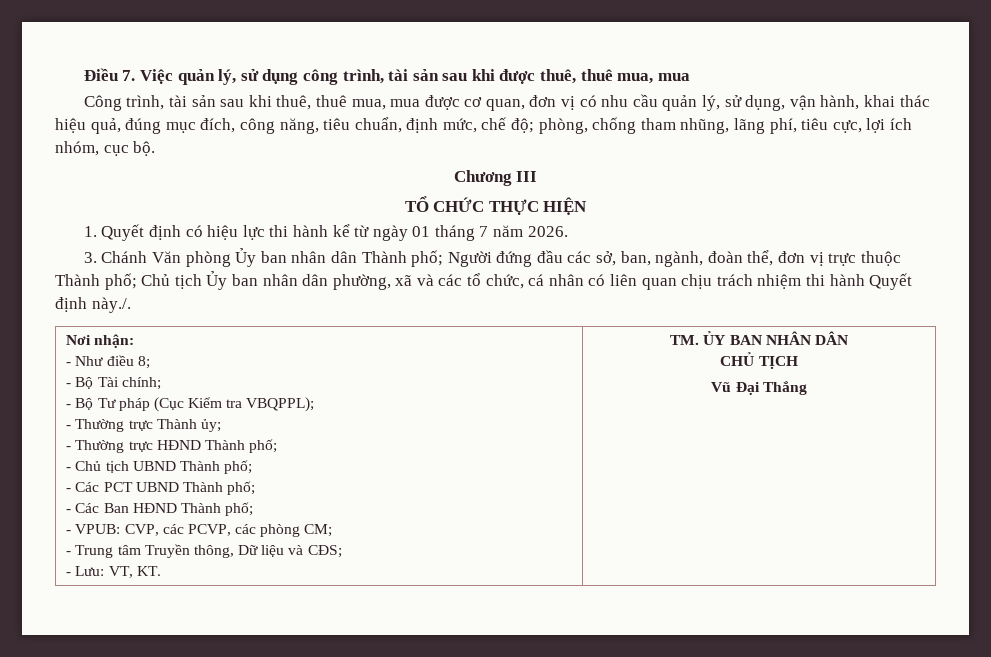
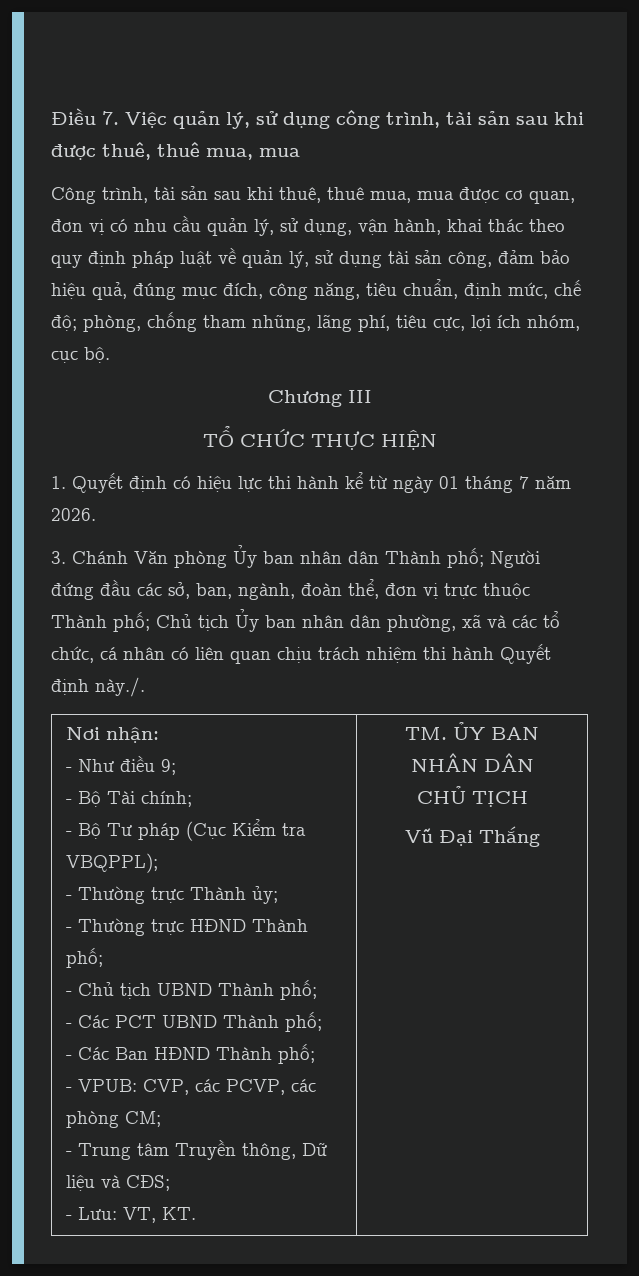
- Công trình, tài sản sau khi thuê, thuê mua, mua được cơ quan, đơn vị có nhu cầu quản lý, sử dụng, vận hành, khai thác hiệu quả, đúng mục đích, công năng, tiêu chuẩn, định mức, chế độ; phòng, chống tham nhũng, lãng phí, tiêu cực, lợi ích nhóm, cục bộ.
+ Công trình, tài sản sau khi thuê, thuê mua, mua được cơ quan, đơn vị có nhu cầu quản lý, sử dụng, vận hành, khai thác theo quy định pháp luật về quản lý, sử dụng tài sản công, đảm bảo hiệu quả, đúng mục đích, công năng, tiêu chuẩn, định mức, chế độ; phòng, chống tham nhũng, lãng phí, tiêu cực, lợi ích nhóm, cục bộ.
- - Như điều 8;
+ - Như điều 9;

